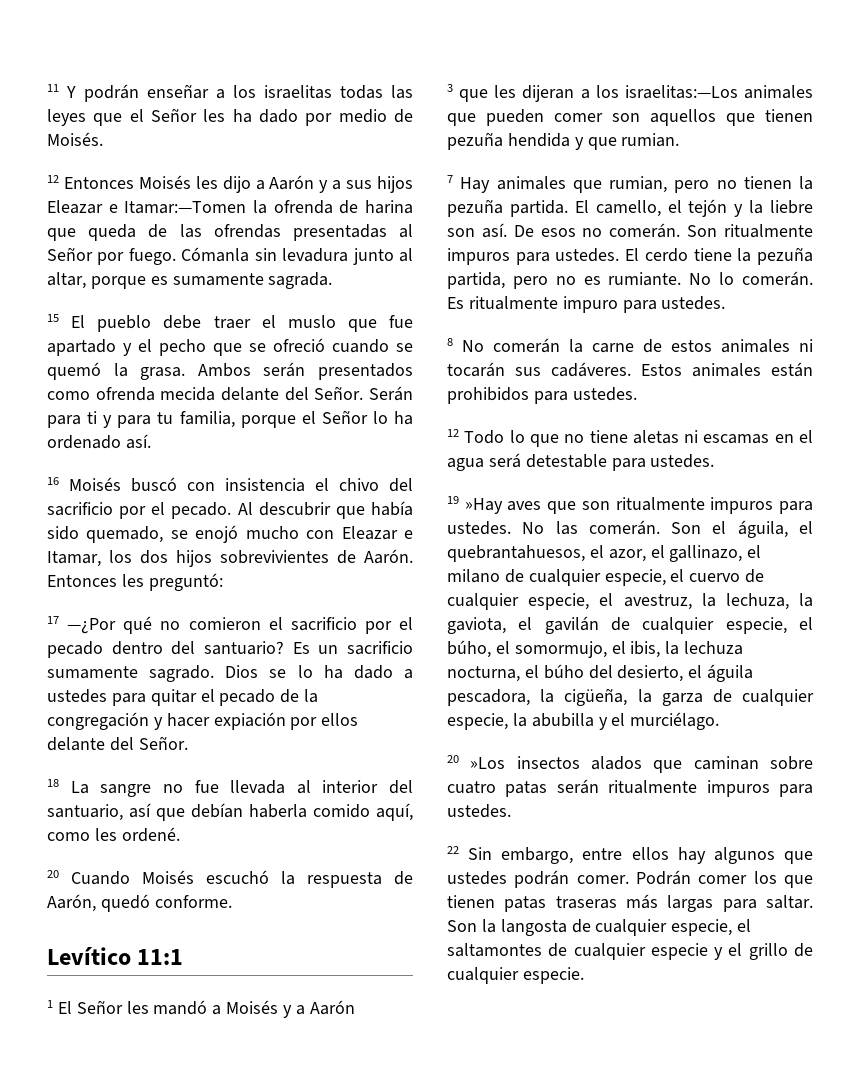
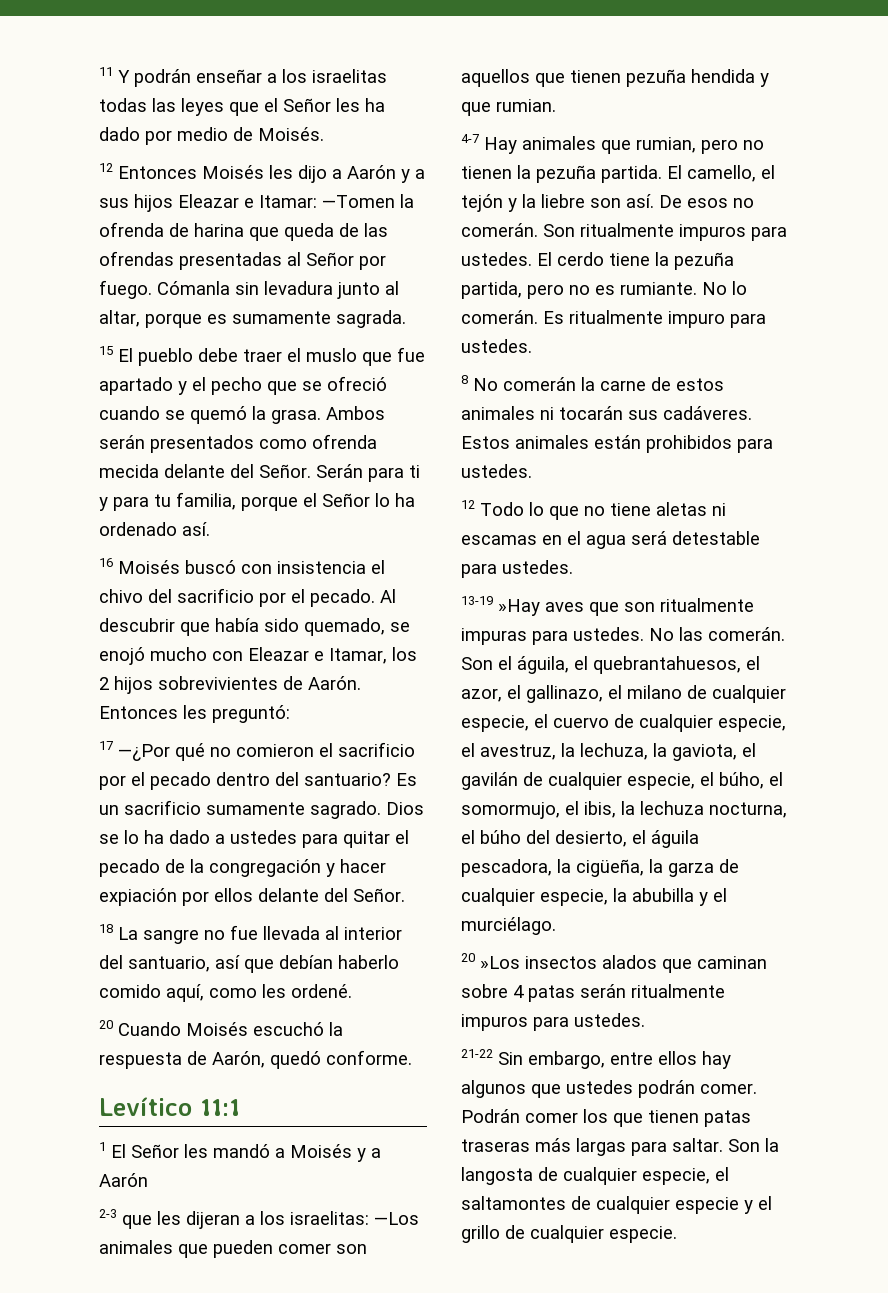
- 12 Entonces Moisés les dijo a Aarón y a sus hijos Eleazar e Itamar:—Tomen la ofrenda de harina que queda de las ofrendas presentadas al Señor por fuego.
+ 12 Entonces Moisés les dijo a Aarón y a sus hijos Eleazar e Itamar: —Tomen la ofrenda de harina que queda de las ofrendas presentadas al Señor por fuego.
- Al descubrir que había sido quemado, se enojó mucho con Eleazar e Itamar, los dos hijos sobrevivientes de Aarón.
+ Al descubrir que había sido quemado, se enojó mucho con Eleazar e Itamar, los 2 hijos sobrevivientes de Aarón.
- 18 La sangre no fue llevada al interior del santuario, así que debían haberla comido aquí, como les ordené.
+ 18 La sangre no fue llevada al interior del santuario, así que debían haberlo comido aquí, como les ordené.
- 3 que les dijeran a los israelitas:—Los animales que pueden comer son aquellos que tienen pezuña hendida y que rumian.
+ 2-3 que les dijeran a los israelitas: —Los animales que pueden comer son aquellos que tienen pezuña hendida y que rumian.
- 7 Hay animales que rumian, pero no tienen la pezuña partida.
+ 4-7 Hay animales que rumian, pero no tienen la pezuña partida.
- 19 »Hay aves que son ritualmente impuros para ustedes.
+ 13-19 »Hay aves que son ritualmente impuras para ustedes.
- 20 »Los insectos alados que caminan sobre cuatro patas serán ritualmente impuros para ustedes.
+ 20 »Los insectos alados que caminan sobre 4 patas serán ritualmente impuros para ustedes.
- 22 Sin embargo, entre ellos hay algunos que ustedes podrán comer.
+ 21-22 Sin embargo, entre ellos hay algunos que ustedes podrán comer.

